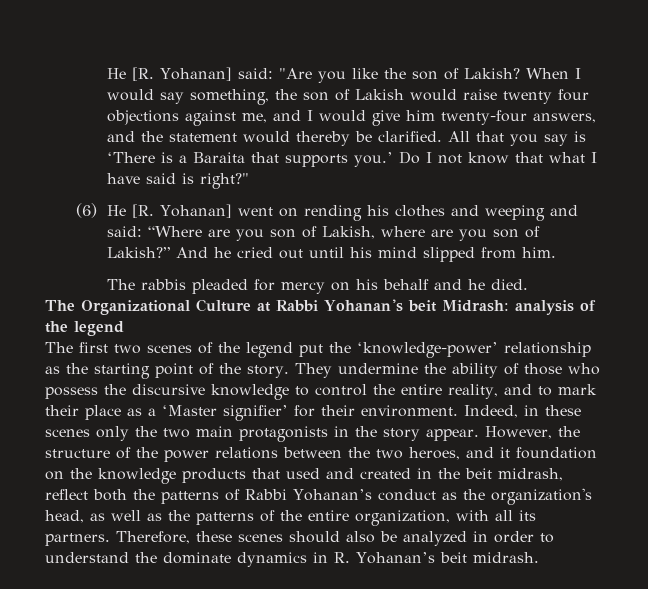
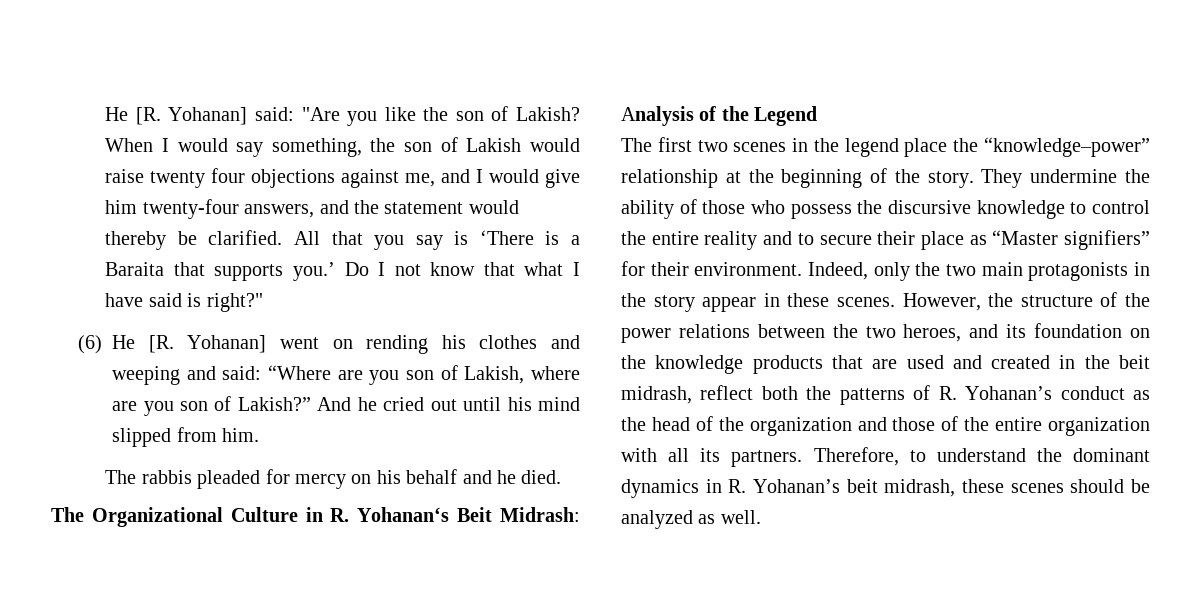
- The Organizational Culture at Rabbi Yohanan's beit Midrash: analysis of the legend
+ The Organizational Culture in R. Yohanan‘s Beit Midrash: Analysis of the Legend
- The first two scenes of the legend put the ‘knowledge-power’ relationship as the starting point of the story.
+ The first two scenes in the legend place the “knowledge–power” relationship at the beginning of the story.
- They undermine the ability of those who possess the discursive knowledge to control the entire reality, and to mark their place as a ‘Master signifier’ for their environment.
+ They undermine the ability of those who possess the discursive knowledge to control the entire reality and to secure their place as “Master signifiers” for their environment.
- Indeed, in these scenes only the two main protagonists in the story appear.
+ Indeed, only the two main protagonists in the story appear in these scenes.
- However, the structure of the power relations between the two heroes, and it foundation on the knowledge products that used and created in the beit midrash, reflect both the patterns of Rabbi Yohanan’s conduct as the organization's head, as well as the patterns of the entire organization, with all its partners.
+ However, the structure of the power relations between the two heroes, and its foundation on the knowledge products that are used and created in the beit midrash, reflect both the patterns of R. Yohanan’s conduct as the head of the organization and those of the entire organization with all its partners.
- Therefore, these scenes should also be analyzed in order to understand the dominate dynamics in R. Yohanan’s beit midrash.
+ Therefore, to understand the dominant dynamics in R. Yohanan’s beit midrash, these scenes should be analyzed as well.

